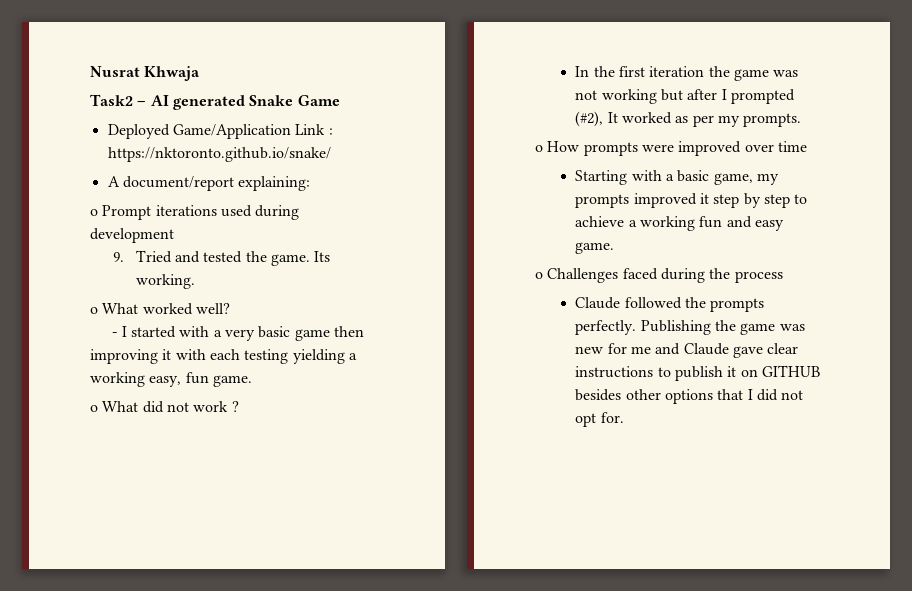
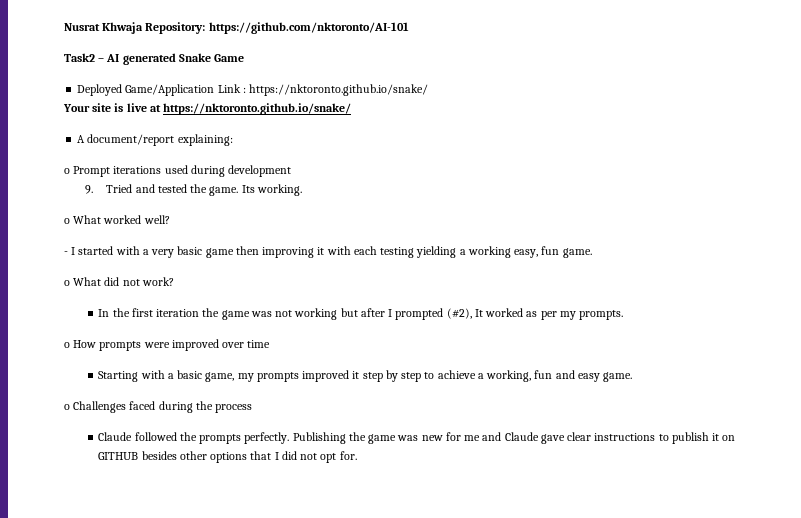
- Nusrat Khwaja
+ Nusrat Khwaja Repository: https://github.com/nktoronto/AI-101
+ Your site is live at https://nktoronto.github.io/snake/
- o What did not work ?
+ o What did not work?
- Starting with a basic game, my prompts improved it step by step to achieve a working fun and easy game.
+ Starting with a basic game, my prompts improved it step by step to achieve a working, fun and easy game.

